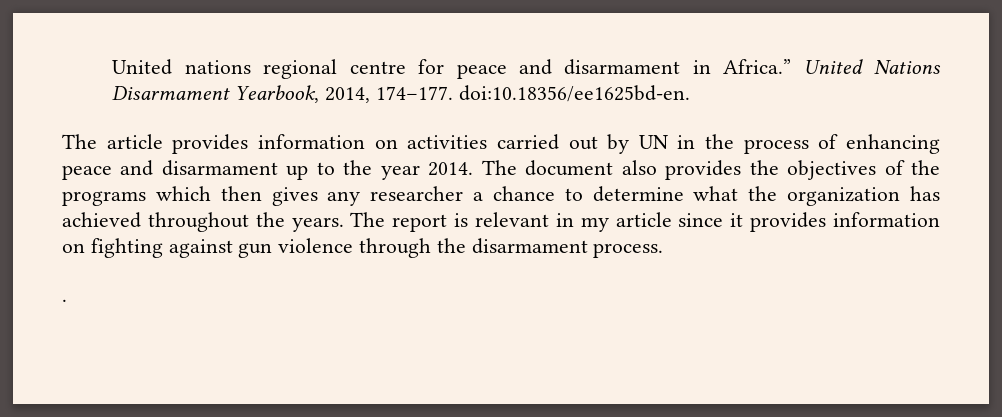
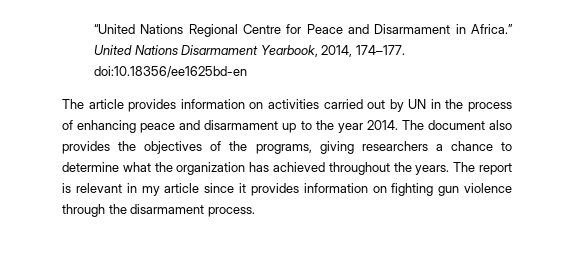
- United nations regional centre for peace and disarmament in Africa.”
+ “United Nations Regional Centre for Peace and Disarmament in Africa.”
- United Nations Disarmament Yearbook, 2014, 174–177. doi:10.18356/ee1625bd-en.
+ United Nations Disarmament Yearbook, 2014, 174–177. doi:10.18356/ee1625bd-en
- The document also provides the objectives of the programs which then gives any researcher a chance to determine what the organization has achieved throughout the years.
+ The document also provides the objectives of the programs, giving researchers a chance to determine what the organization has achieved throughout the years.
- The report is relevant in my article since it provides information on fighting against gun violence through the disarmament process.
+ The report is relevant in my article since it provides information on fighting gun violence through the disarmament process.
- .

